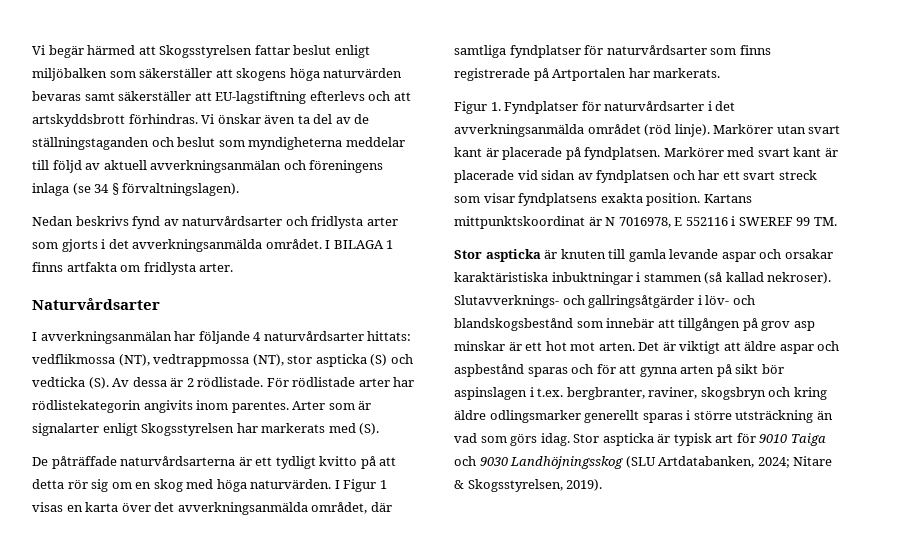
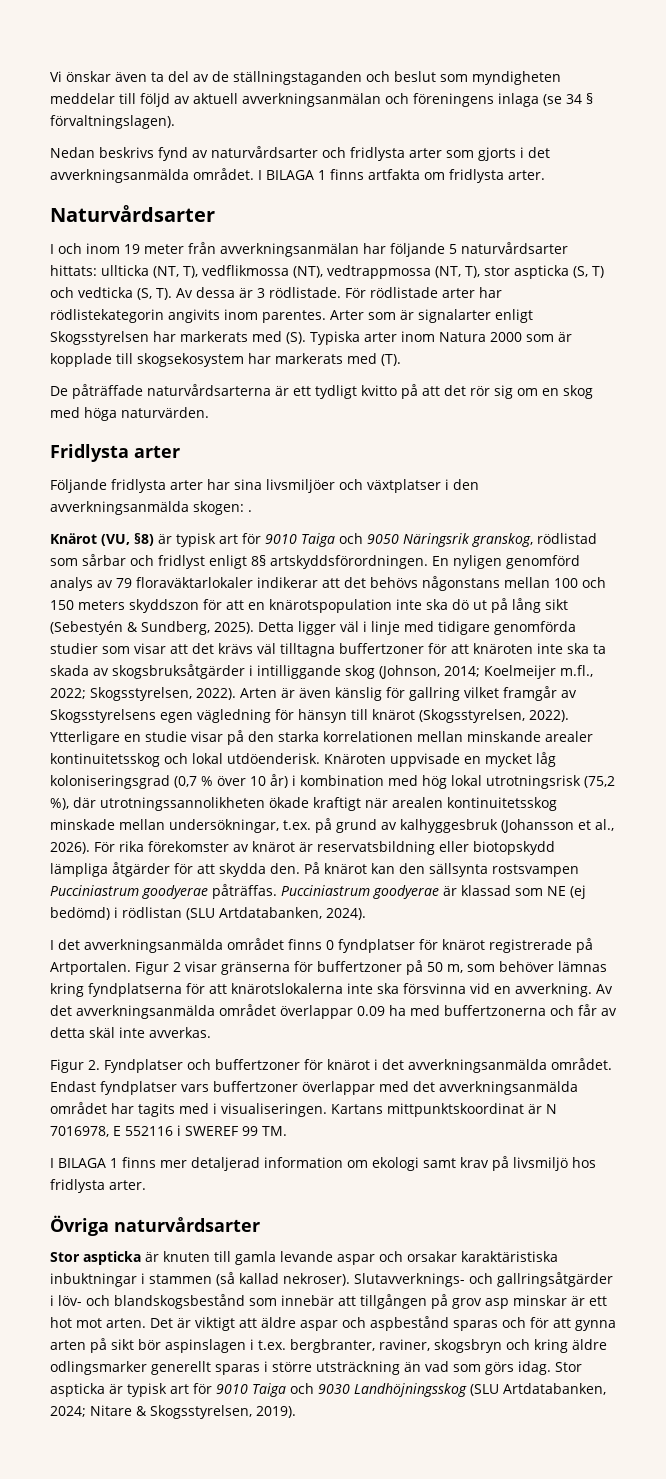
- Vi begär härmed att Skogsstyrelsen fattar beslut enligt miljöbalken som säkerställer att skogens höga naturvärden bevaras samt säkerställer att EU-lagstiftning efterlevs och att artskyddsbrott förhindras. Vi önskar även ta del av de ställningstaganden och beslut som myndigheterna meddelar till följd av aktuell avverkningsanmälan och föreningens inlaga (se 34 § förvaltningslagen).
+ Vi önskar även ta del av de ställningstaganden och beslut som myndigheten meddelar till följd av aktuell avverkningsanmälan och föreningens inlaga (se 34 § förvaltningslagen).
- I avverkningsanmälan har följande 4 naturvårdsarter hittats: vedflikmossa (NT), vedtrappmossa (NT), stor aspticka (S) och vedticka (S). Av dessa är 2 rödlistade.
+ I och inom 19 meter från avverkningsanmälan har följande 5 naturvårdsarter hittats: ullticka (NT, T), vedflikmossa (NT), vedtrappmossa (NT, T), stor aspticka (S, T) och vedticka (S, T). Av dessa är 3 rödlistade.
- Arter som är signalarter enligt Skogsstyrelsen har markerats med (S).
+ Arter som är signalarter enligt Skogsstyrelsen har markerats med (S). Typiska arter inom Natura 2000 som är kopplade till skogsekosystem har markerats med (T).
- De påträffade naturvårdsarterna är ett tydligt kvitto på att detta rör sig om en skog med höga naturvärden. I Figur 1 visas en karta över det avverkningsanmälda området, där samtliga fyndplatser för naturvårdsarter som finns registrerade på Artportalen har markerats.
- Figur 1. Fyndplatser för naturvårdsarter i det avverkningsanmälda området (röd linje). Markörer utan svart kant är placerade på fyndplatsen. Markörer med svart kant är placerade vid sidan av fyndplatsen och har ett svart streck som visar fyndplatsens exakta position.
+ De påträffade naturvårdsarterna är ett tydligt kvitto på att det rör sig om en skog med höga naturvärden.
+ Fridlysta arter
+ Följande fridlysta arter har sina livsmiljöer och växtplatser i den avverkningsanmälda skogen: .
+ Knärot (VU, §8) är typisk art för 9010 Taiga och 9050 Näringsrik granskog, rödlistad som sårbar och fridlyst enligt 8§ artskyddsförordningen. En nyligen genomförd analys av 79 floraväktarlokaler indikerar att det behövs någonstans mellan 100 och 150 meters skyddszon för att en knärotspopulation inte ska dö ut på lång sikt (Sebestyén & Sundberg, 2025). Detta ligger väl i linje med tidigare genomförda studier som visar att det krävs väl tilltagna buffertzoner för att knäroten inte ska ta skada av skogsbruksåtgärder i intilliggande skog (Johnson, 2014; Koelmeijer m.fl., 2022; Skogsstyrelsen, 2022). Arten är även känslig för gallring vilket framgår av Skogsstyrelsens egen vägledning för hänsyn till knärot (Skogsstyrelsen, 2022). Ytterligare en studie visar på den starka korrelationen mellan minskande arealer kontinuitetsskog och lokal utdöenderisk. Knäroten uppvisade en mycket låg koloniseringsgrad (0,7 % över 10 år) i kombination med hög lokal utrotningsrisk (75,2 %), där utrotningssannolikheten ökade kraftigt när arealen kontinuitetsskog minskade mellan undersökningar, t.ex. på grund av kalhyggesbruk (Johansson et al., 2026). För rika förekomster av knärot är reservatsbildning eller biotopskydd lämpliga åtgärder för att skydda den. På knärot kan den sällsynta rostsvampen Pucciniastrum goodyerae påträffas. Pucciniastrum goodyerae är klassad som NE (ej bedömd) i rödlistan (SLU Artdatabanken, 2024).
+ I det avverkningsanmälda området finns 0 fyndplatser för knärot registrerade på Artportalen. Figur 2 visar gränserna för buffertzoner på 50 m, som behöver lämnas kring fyndplatserna för att knärotslokalerna inte ska försvinna vid en avverkning. Av det avverkningsanmälda området överlappar 0.09 ha med buffertzonerna och får av detta skäl inte avverkas.
+ Figur 2. Fyndplatser och buffertzoner för knärot i det avverkningsanmälda området. Endast fyndplatser vars buffertzoner överlappar med det avverkningsanmälda området har tagits med i visualiseringen.
+ I BILAGA 1 finns mer detaljerad information om ekologi samt krav på livsmiljö hos fridlysta arter.
+ Övriga naturvårdsarter

